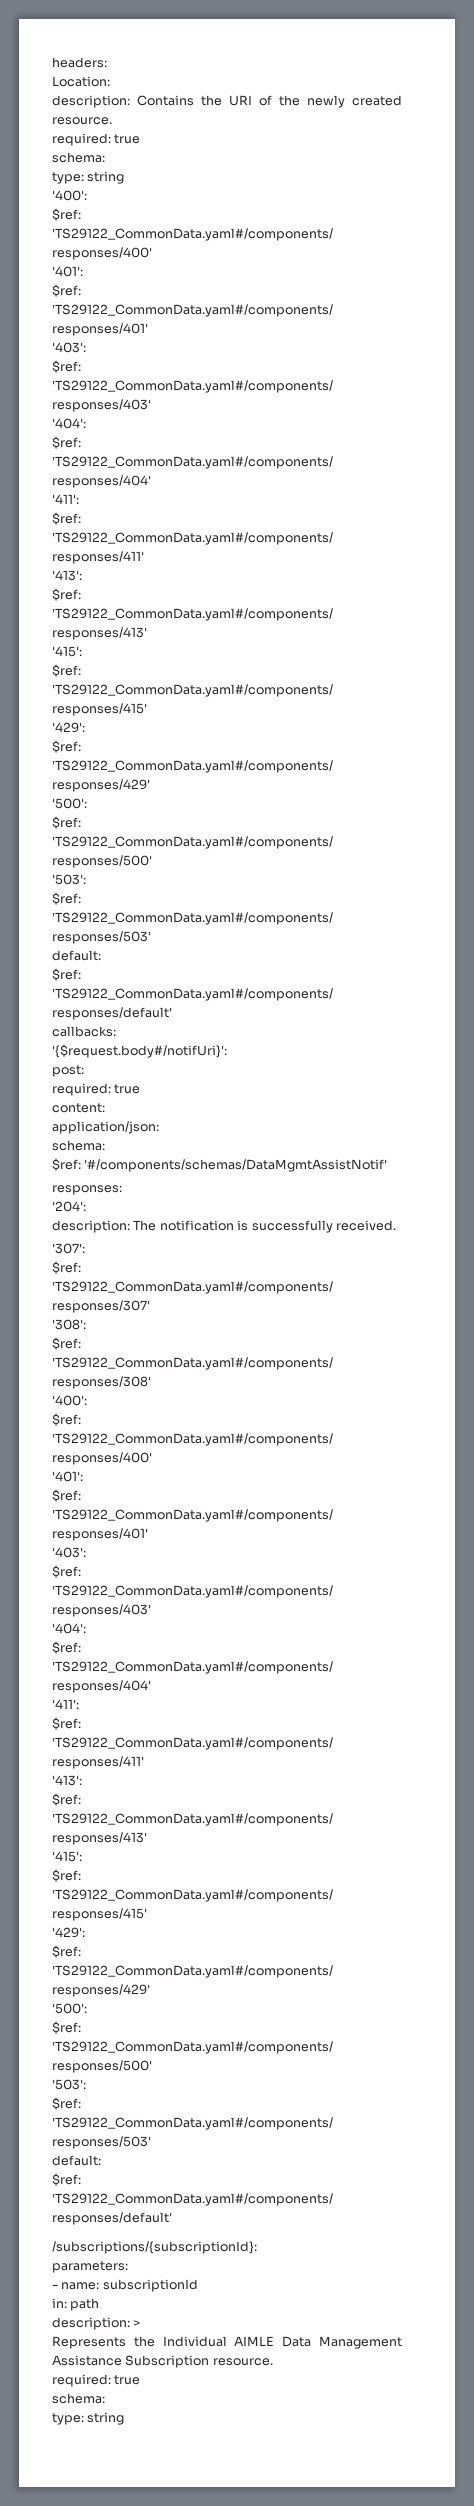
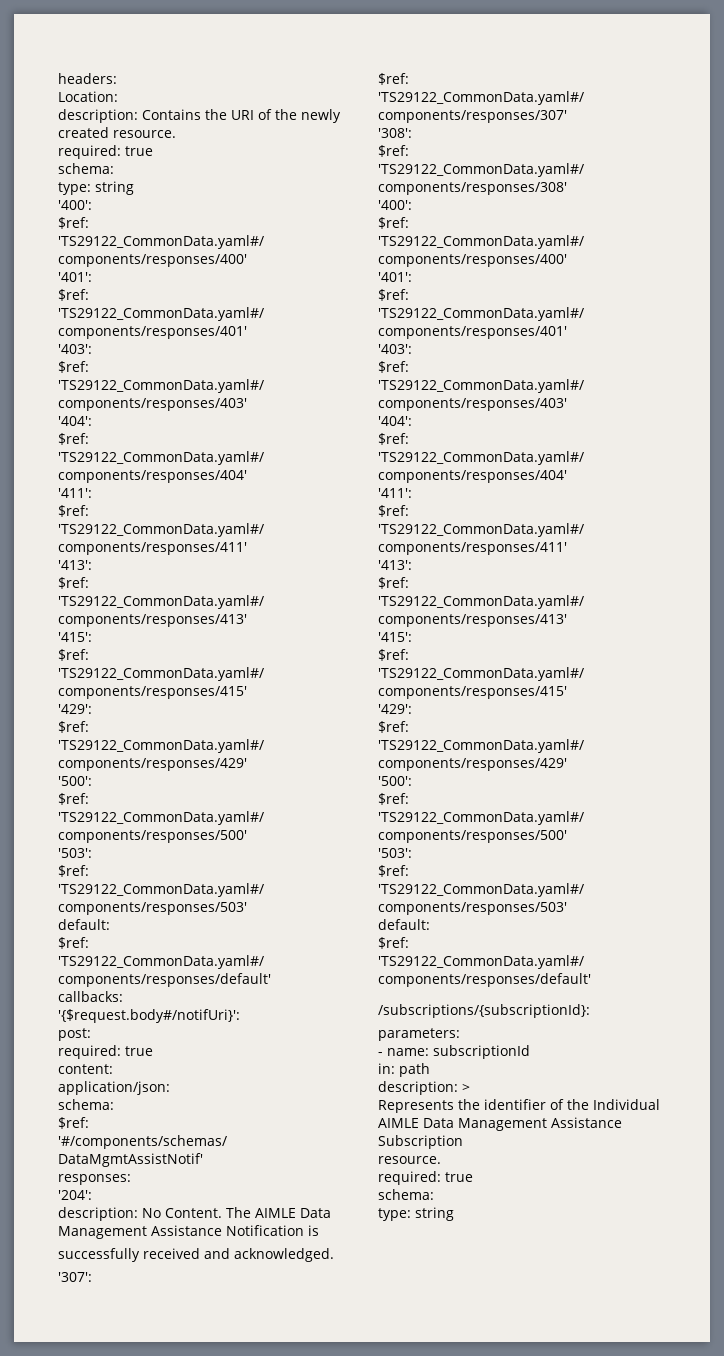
- description: The notification is successfully received.
+ description: No Content. The AIMLE Data Management Assistance Notification is
+ successfully received and acknowledged.
- Represents the Individual AIMLE Data Management Assistance Subscription resource.
+ Represents the identifier of the Individual AIMLE Data Management Assistance Subscription
+ resource.

